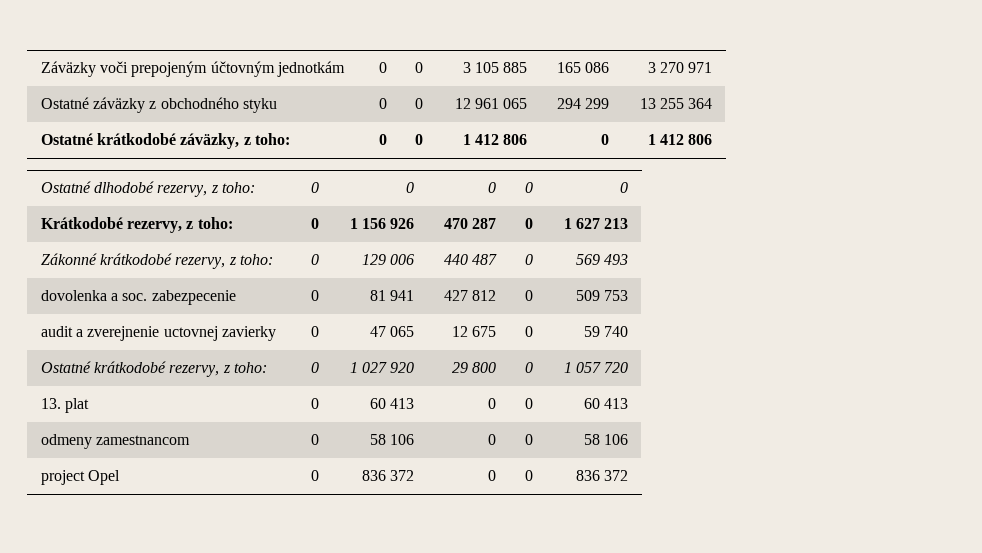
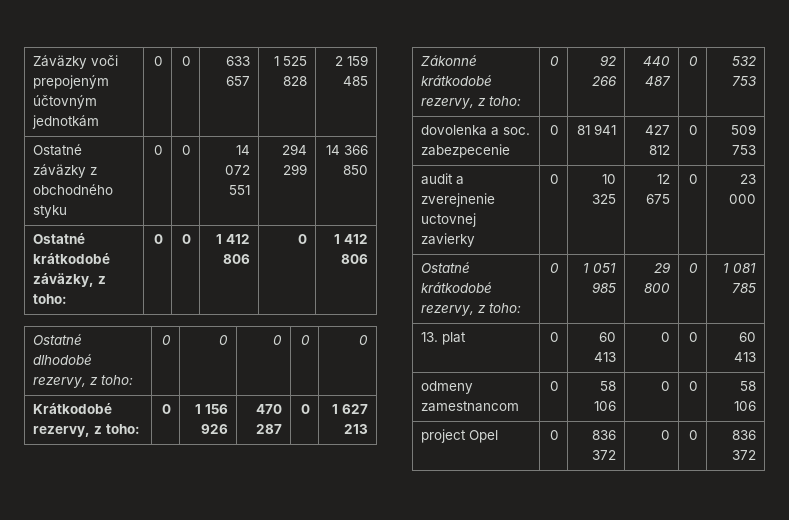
- Záväzky voči prepojeným účtovným jednotkám | 0 | 0 | 3 105 885 | 165 086 | 3 270 971
+ Záväzky voči prepojeným účtovným jednotkám | 0 | 0 | 633 657 | 1 525 828 | 2 159 485
- Ostatné záväzky z obchodného styku | 0 | 0 | 12 961 065 | 294 299 | 13 255 364
+ Ostatné záväzky z obchodného styku | 0 | 0 | 14 072 551 | 294 299 | 14 366 850
- Zákonné krátkodobé rezervy, z toho: | 0 | 129 006 | 440 487 | 0 | 569 493
+ Zákonné krátkodobé rezervy, z toho: | 0 | 92 266 | 440 487 | 0 | 532 753
- audit a zverejnenie uctovnej zavierky | 0 | 47 065 | 12 675 | 0 | 59 740
+ audit a zverejnenie uctovnej zavierky | 0 | 10 325 | 12 675 | 0 | 23 000
- Ostatné krátkodobé rezervy, z toho: | 0 | 1 027 920 | 29 800 | 0 | 1 057 720
+ Ostatné krátkodobé rezervy, z toho: | 0 | 1 051 985 | 29 800 | 0 | 1 081 785

